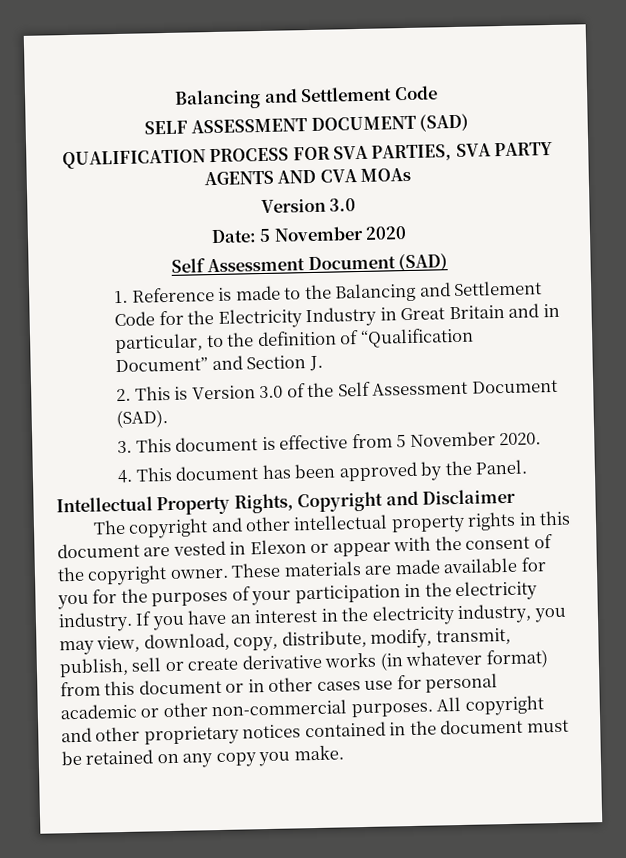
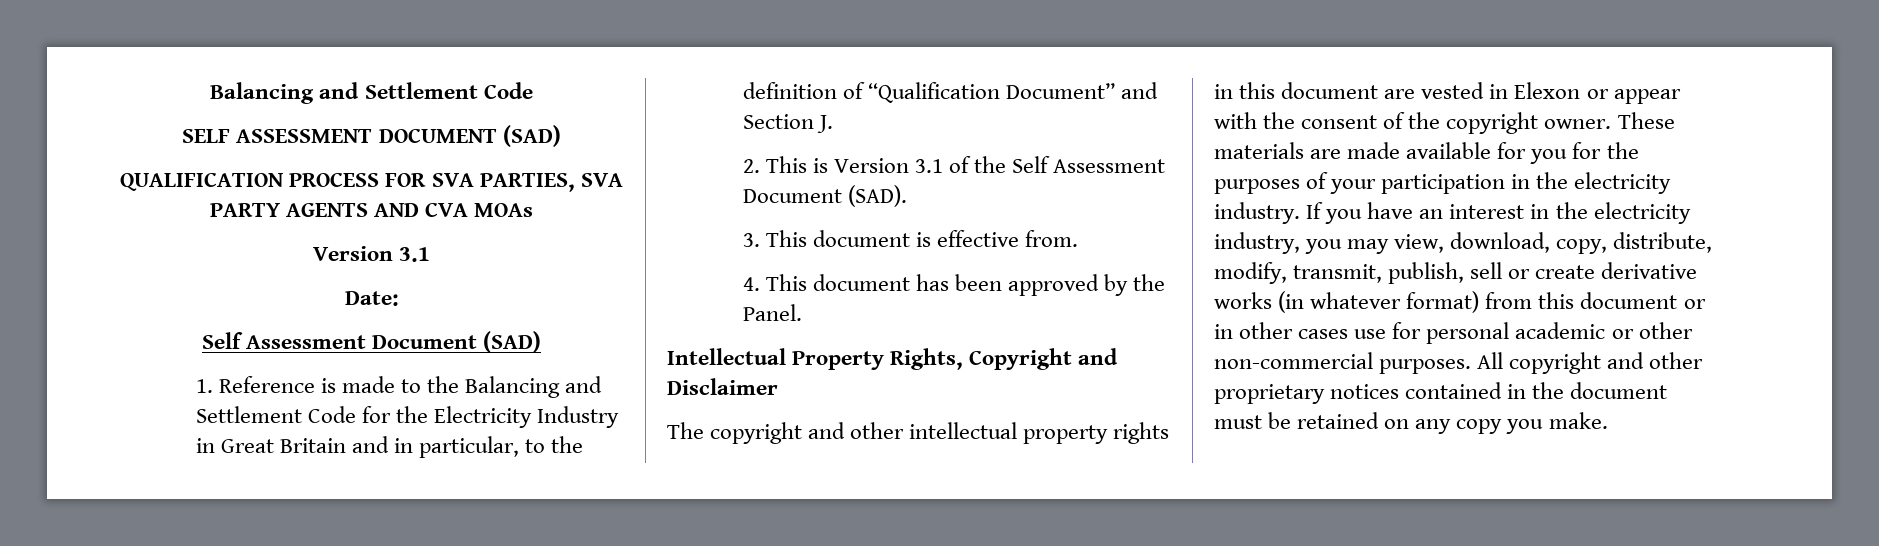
  QUALIFICATION PROCESS FOR SVA PARTIES, SVA PARTY AGENTS AND CVA MOAs
- Version 3.0
+ Version 3.1
- Date: 5 November 2020
+ Date:
- 2. This is Version 3.0 of the Self Assessment Document (SAD).
+ 2. This is Version 3.1 of the Self Assessment Document (SAD).
- 3. This document is effective from 5 November 2020.
+ 3. This document is effective from.

